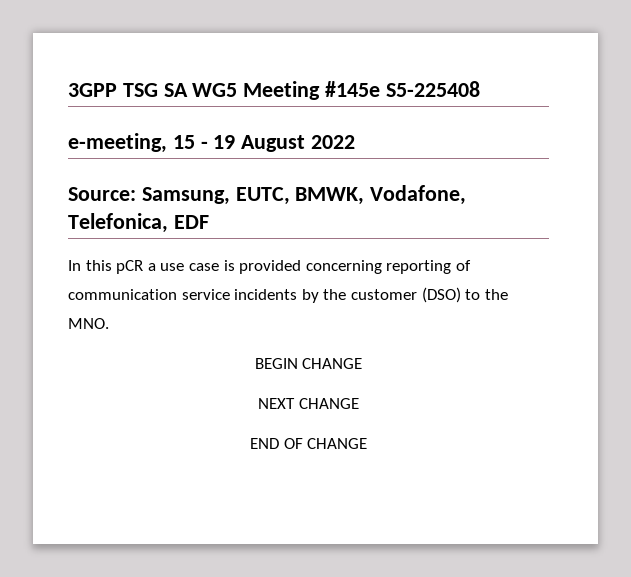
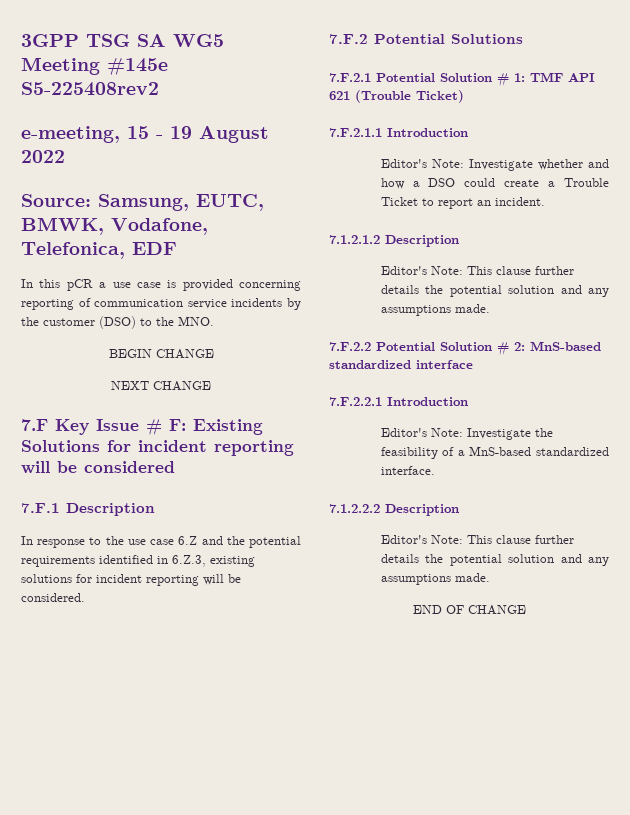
- 3GPP TSG SA WG5 Meeting #145e S5-225408
+ 3GPP TSG SA WG5 Meeting #145e S5-225408rev2
+ 7.F Key Issue # F: Existing Solutions for incident reporting will be considered
+ 7.F.1 Description
+ In response to the use case 6.Z and the potential requirements identified in 6.Z.3, existing solutions for incident reporting will be considered.
+ 7.F.2 Potential Solutions
+ 7.F.2.1 Potential Solution # 1: TMF API 621 (Trouble Ticket)
+ 7.F.2.1.1 Introduction
+ Editor's Note: Investigate whether and how a DSO could create a Trouble Ticket to report an incident.
+ 7.1.2.1.2 Description
+ Editor's Note: This clause further details the potential solution and any assumptions made.
+ 7.F.2.2 Potential Solution # 2: MnS-based standardized interface
+ 7.F.2.2.1 Introduction
+ Editor's Note: Investigate the feasibility of a MnS-based standardized interface.
+ 7.1.2.2.2 Description
+ Editor's Note: This clause further details the potential solution and any assumptions made.

